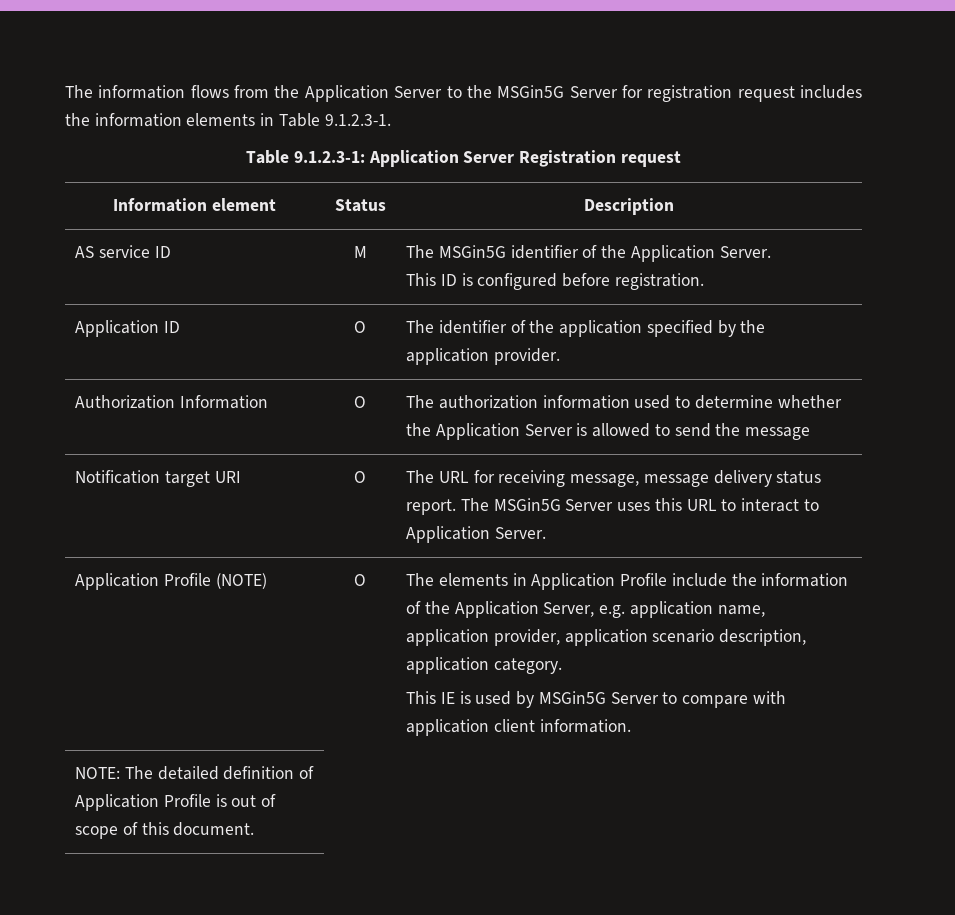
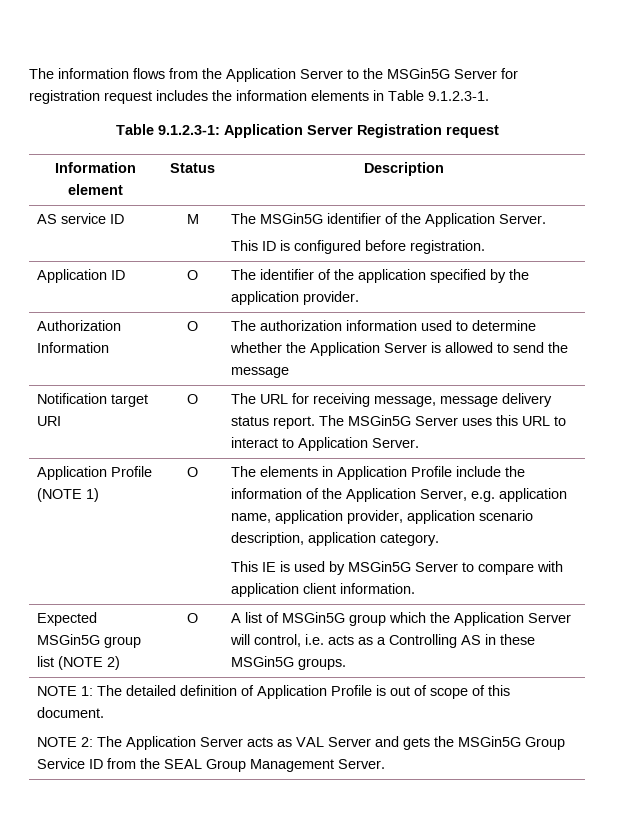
- Application Profile (NOTE) | O | The elements in Application Profile include the information of the Application Server, e.g. application name, application provider, application scenario description, application category.
+ Application Profile (NOTE 1) | O | The elements in Application Profile include the information of the Application Server, e.g. application name, application provider, application scenario description, application category.
- NOTE: The detailed definition of Application Profile is out of scope of this document.
+ Expected MSGin5G group list (NOTE 2) | O | A list of MSGin5G group which the Application Server will control, i.e. acts as a Controlling AS in these MSGin5G groups.
+ NOTE 1: The detailed definition of Application Profile is out of scope of this document.
+ NOTE 2: The Application Server acts as VAL Server and gets the MSGin5G Group Service ID from the SEAL Group Management Server.

